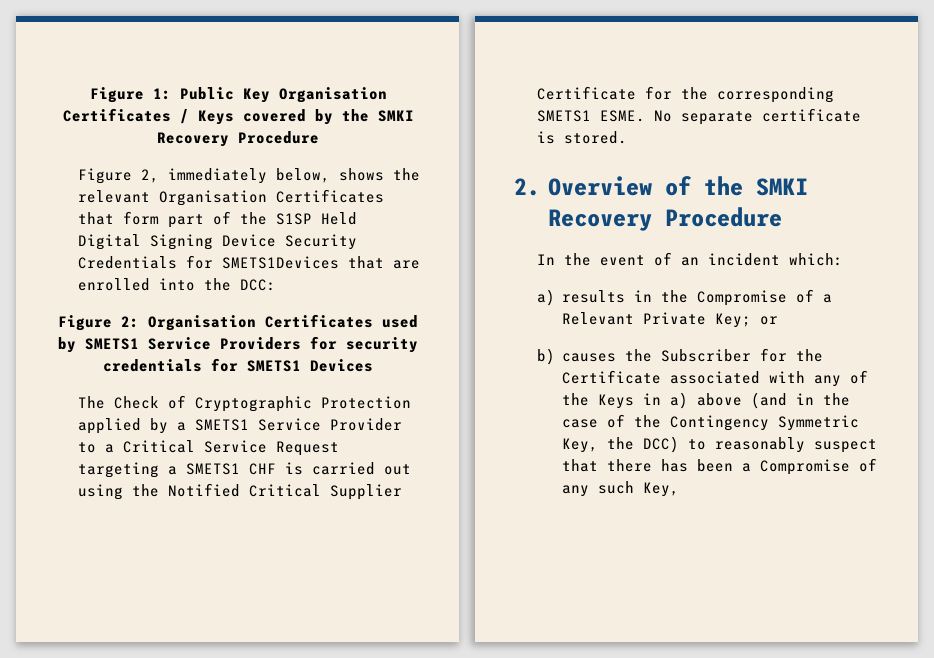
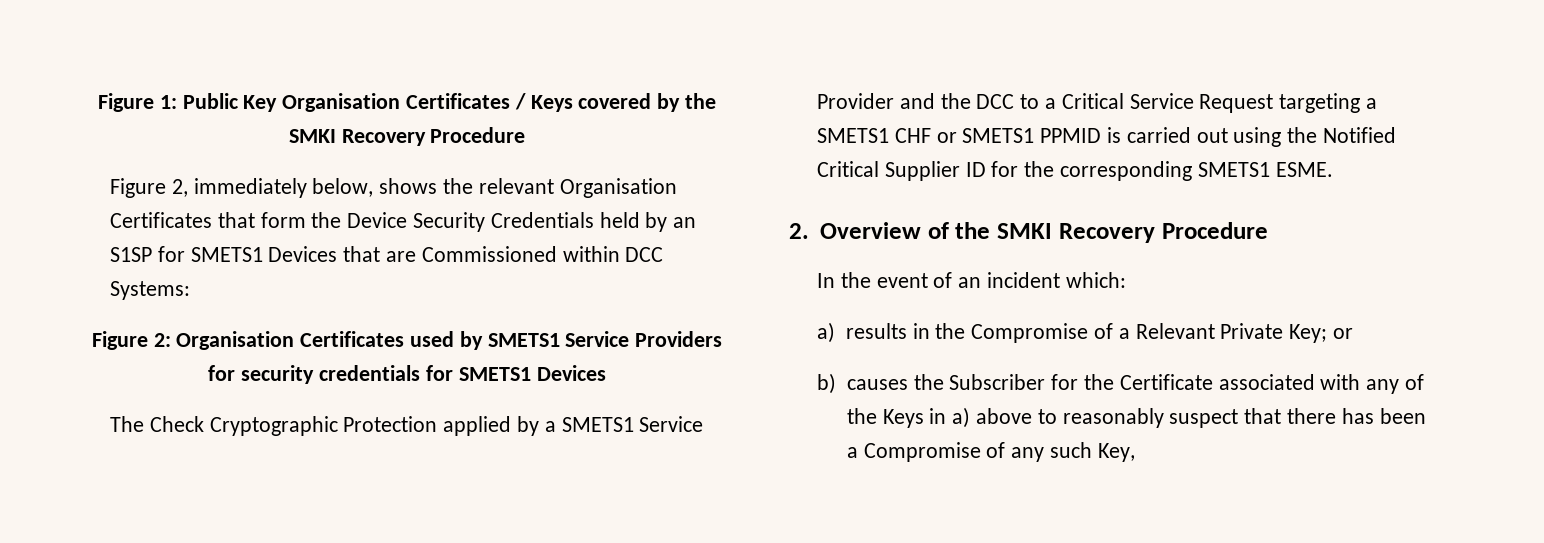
- Figure 2, immediately below, shows the relevant Organisation Certificates that form part of the S1SP Held Digital Signing Device Security Credentials for SMETS1Devices that are enrolled into the DCC:
+ Figure 2, immediately below, shows the relevant Organisation Certificates that form the Device Security Credentials held by an S1SP for SMETS1 Devices that are Commissioned within DCC Systems:
- The Check of Cryptographic Protection applied by a SMETS1 Service Provider to a Critical Service Request targeting a SMETS1 CHF is carried out using the Notified Critical Supplier Certificate for the corresponding SMETS1 ESME. No separate certificate is stored.
+ The Check Cryptographic Protection applied by a SMETS1 Service Provider and the DCC to a Critical Service Request targeting a SMETS1 CHF or SMETS1 PPMID is carried out using the Notified Critical Supplier ID for the corresponding SMETS1 ESME.
- b) causes the Subscriber for the Certificate associated with any of the Keys in a) above (and in the case of the Contingency Symmetric Key, the DCC) to reasonably suspect that there has been a Compromise of any such Key,
+ b) causes the Subscriber for the Certificate associated with any of the Keys in a) above to reasonably suspect that there has been a Compromise of any such Key,

